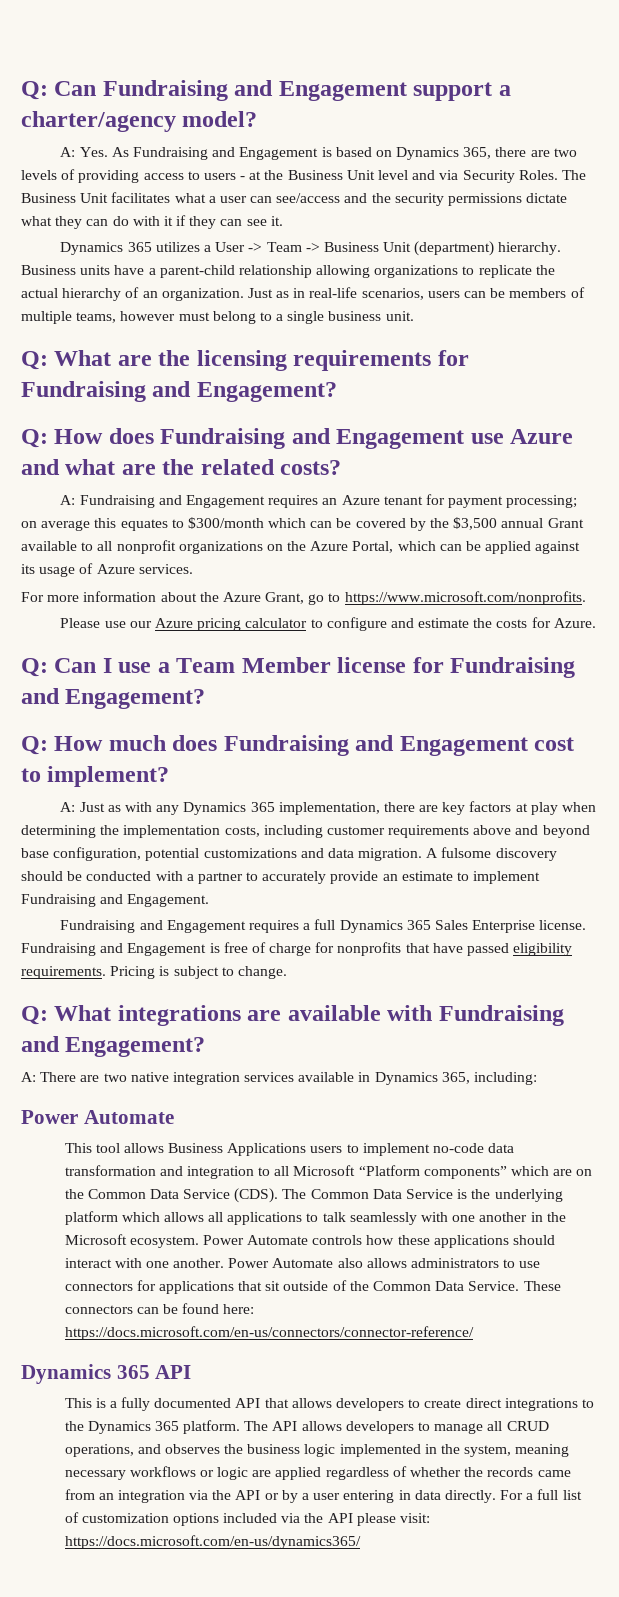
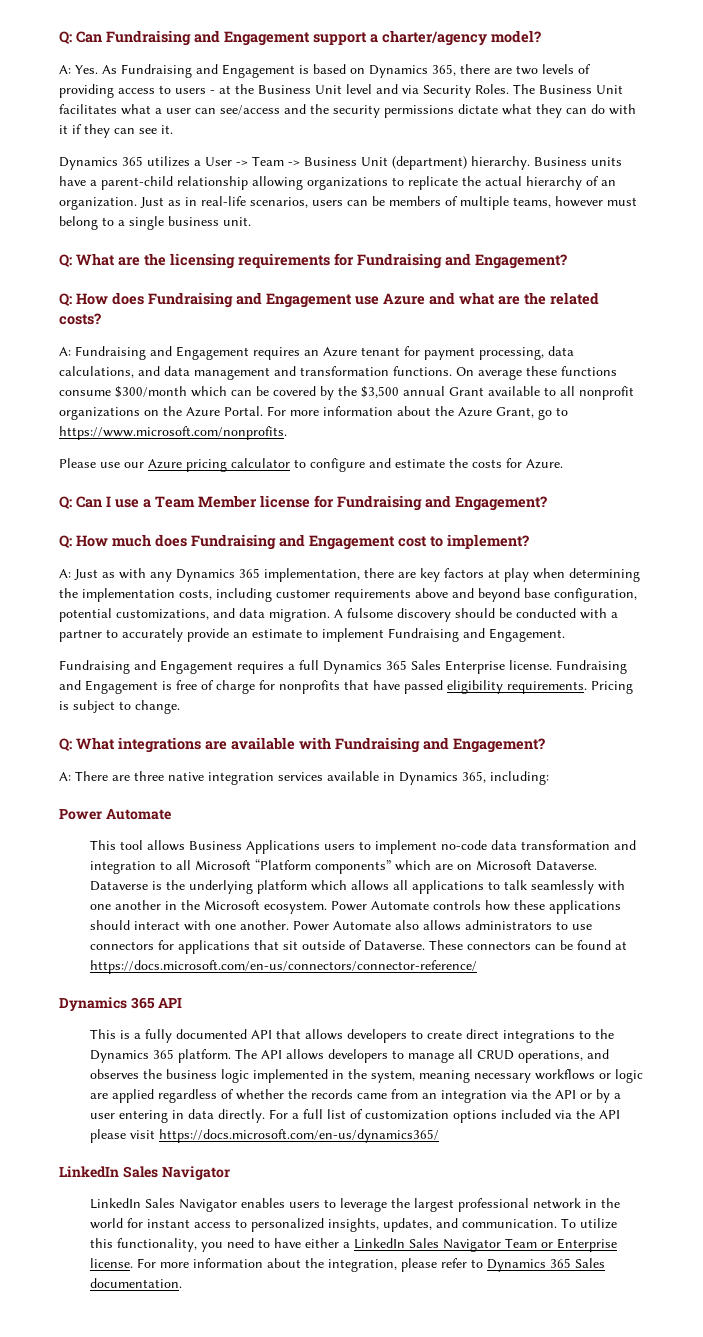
- A: Fundraising and Engagement requires an Azure tenant for payment processing; on average this equates to $300/month which can be covered by the $3,500 annual Grant available to all nonprofit organizations on the Azure Portal, which can be applied against its usage of Azure services.
- For more information about the Azure Grant, go to https://www.microsoft.com/nonprofits.
+ A: Fundraising and Engagement requires an Azure tenant for payment processing, data calculations, and data management and transformation functions. On average these functions consume $300/month which can be covered by the $3,500 annual Grant available to all nonprofit organizations on the Azure Portal. For more information about the Azure Grant, go to https://www.microsoft.com/nonprofits.
- A: Just as with any Dynamics 365 implementation, there are key factors at play when determining the implementation costs, including customer requirements above and beyond base configuration, potential customizations and data migration.
+ A: Just as with any Dynamics 365 implementation, there are key factors at play when determining the implementation costs, including customer requirements above and beyond base configuration, potential customizations, and data migration.
- A: There are two native integration services available in Dynamics 365, including:
+ A: There are three native integration services available in Dynamics 365, including:
- This tool allows Business Applications users to implement no-code data transformation and integration to all Microsoft “Platform components” which are on the Common Data Service (CDS). The Common Data Service is the underlying platform which allows all applications to talk seamlessly with one another in the Microsoft ecosystem.
+ This tool allows Business Applications users to implement no-code data transformation and integration to all Microsoft “Platform components” which are on Microsoft Dataverse. Dataverse is the underlying platform which allows all applications to talk seamlessly with one another in the Microsoft ecosystem.
- Power Automate also allows administrators to use connectors for applications that sit outside of the Common Data Service.
+ Power Automate also allows administrators to use connectors for applications that sit outside of Dataverse.
- These connectors can be found here: https://docs.microsoft.com/en-us/connectors/connector-reference/
+ These connectors can be found at https://docs.microsoft.com/en-us/connectors/connector-reference/
- For a full list of customization options included via the API please visit: https://docs.microsoft.com/en-us/dynamics365/
+ For a full list of customization options included via the API please visit https://docs.microsoft.com/en-us/dynamics365/
+ LinkedIn Sales Navigator
+ LinkedIn Sales Navigator enables users to leverage the largest professional network in the world for instant access to personalized insights, updates, and communication. To utilize this functionality, you need to have either a LinkedIn Sales Navigator Team or Enterprise license. For more information about the integration, please refer to Dynamics 365 Sales documentation.

